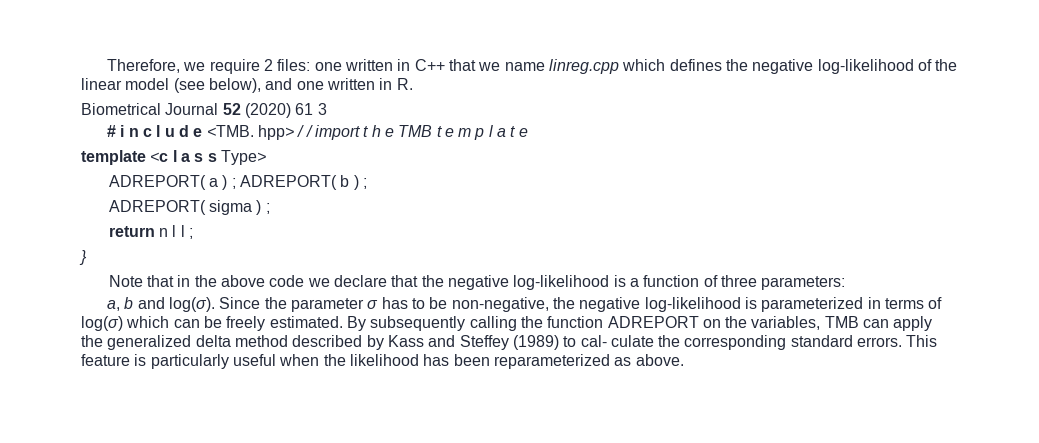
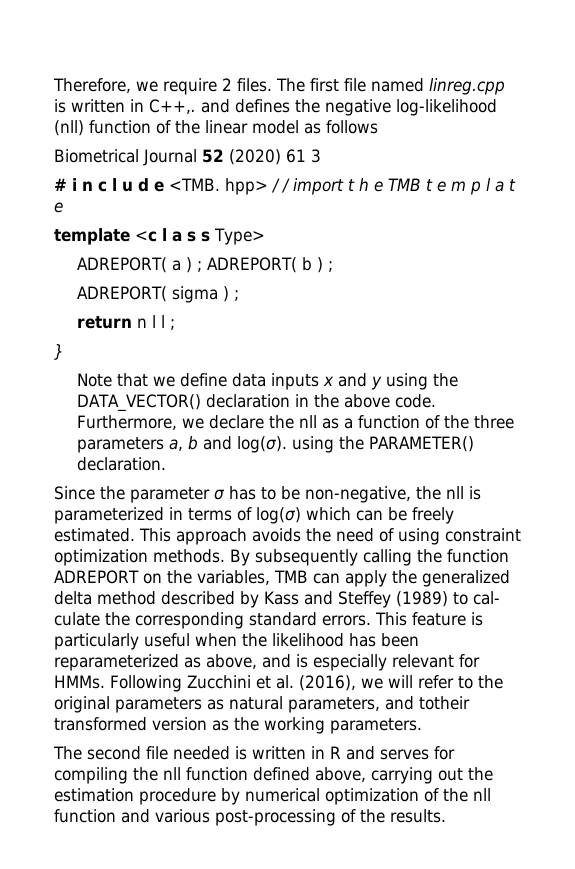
- Therefore, we require 2 files: one written in C++ that we name linreg.cpp which defines the negative log-likelihood of the linear model (see below), and one written in R.
+ Therefore, we require 2 files. The first file named linreg.cpp is written in C++,. and defines the negative log-likelihood (nll) function of the linear model as follows
- Note that in the above code we declare that the negative log-likelihood is a function of three parameters:
- a, b and log(σ). Since the parameter σ has to be non-negative, the negative log-likelihood is parameterized in terms of log(σ) which can be freely estimated.
+ Note that we define data inputs x and y using the DATA_VECTOR() declaration in the above code. Furthermore, we declare the nll as a function of the three parameters a, b and log(σ). using the PARAMETER() declaration.
+ Since the parameter σ has to be non-negative, the nll is parameterized in terms of log(σ) which can be freely estimated.
+ This approach avoids the need of using constraint optimization methods.
- This feature is particularly useful when the likelihood has been reparameterized as above.
+ This feature is particularly useful when the likelihood has been reparameterized as above, and is especially relevant for HMMs. Following Zucchini et al. (2016), we will refer to the original parameters as natural parameters, and totheir transformed version as the working parameters.
+ The second file needed is written in R and serves for compiling the nll function defined above, carrying out the estimation procedure by numerical optimization of the nll function and various post-processing of the results.

